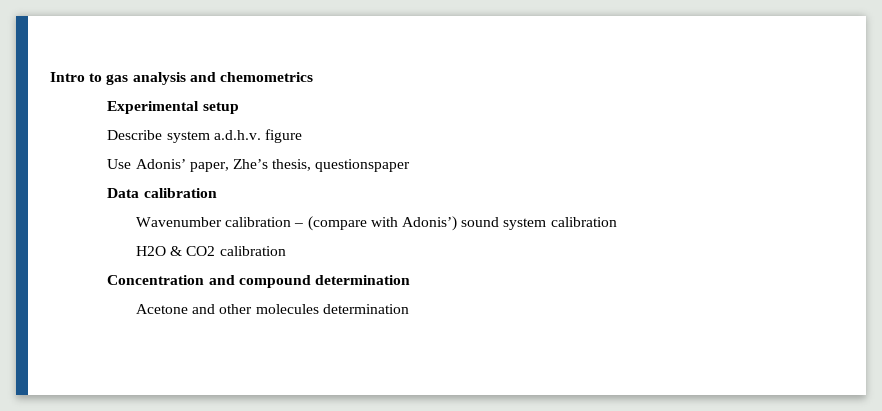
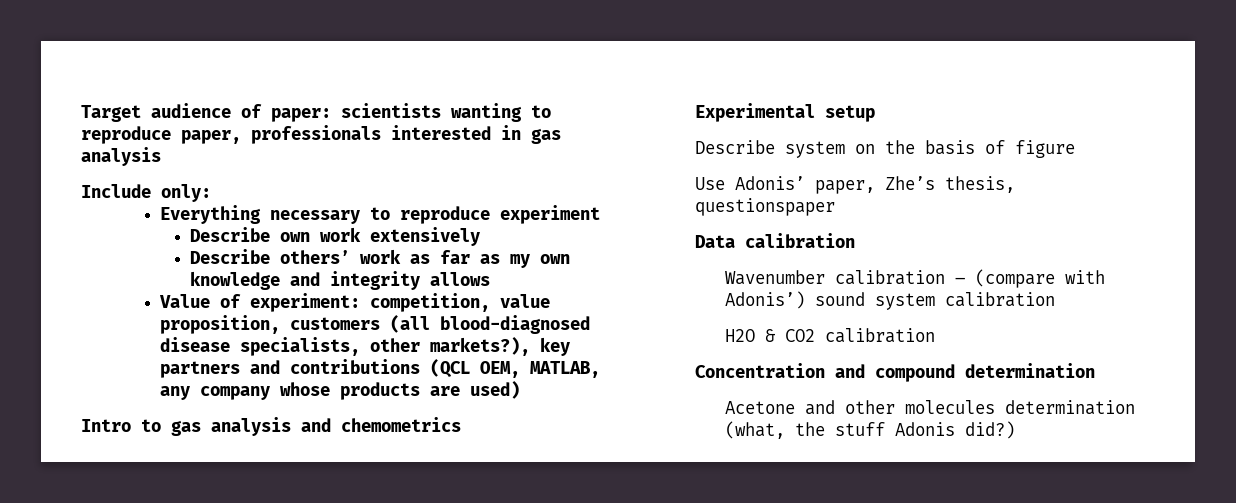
+ Target audience of paper: scientists wanting to reproduce paper, professionals interested in gas analysis
+ Include only:
+ Everything necessary to reproduce experiment
+ Describe own work extensively
+ Describe others’ work as far as my own knowledge and integrity allows
+ Value of experiment: competition, value proposition, customers (all blood-diagnosed disease specialists, other markets?), key partners and contributions (QCL OEM, MATLAB, any company whose products are used)
- Describe system a.d.h.v. figure
+ Describe system on the basis of figure
- Acetone and other molecules determination
+ Acetone and other molecules determination (what, the stuff Adonis did?)

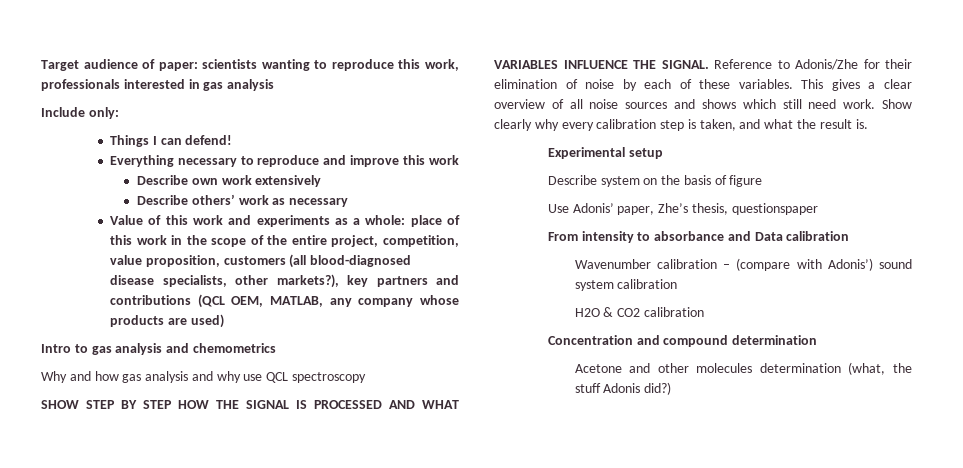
- Target audience of paper: scientists wanting to reproduce paper, professionals interested in gas analysis
+ Target audience of paper: scientists wanting to reproduce this work, professionals interested in gas analysis
+ Things I can defend!
- Everything necessary to reproduce experiment
+ Everything necessary to reproduce and improve this work
- Describe others’ work as far as my own knowledge and integrity allows
- Value of experiment: competition, value proposition, customers (all blood-diagnosed disease specialists, other markets?), key partners and contributions (QCL OEM, MATLAB, any company whose products are used)
+ Describe others’ work as necessary
+ Value of this work and experiments as a whole: place of this work in the scope of the entire project, competition, value proposition, customers (all blood-diagnosed disease specialists, other markets?), key partners and contributions (QCL OEM, MATLAB, any company whose products are used)
+ Why and how gas analysis and why use QCL spectroscopy
+ SHOW STEP BY STEP HOW THE SIGNAL IS PROCESSED AND WHAT VARIABLES INFLUENCE THE SIGNAL. Reference to Adonis/Zhe for their elimination of noise by each of these variables. This gives a clear overview of all noise sources and shows which still need work. Show clearly why every calibration step is taken, and what the result is.
- Data calibration
+ From intensity to absorbance and Data calibration

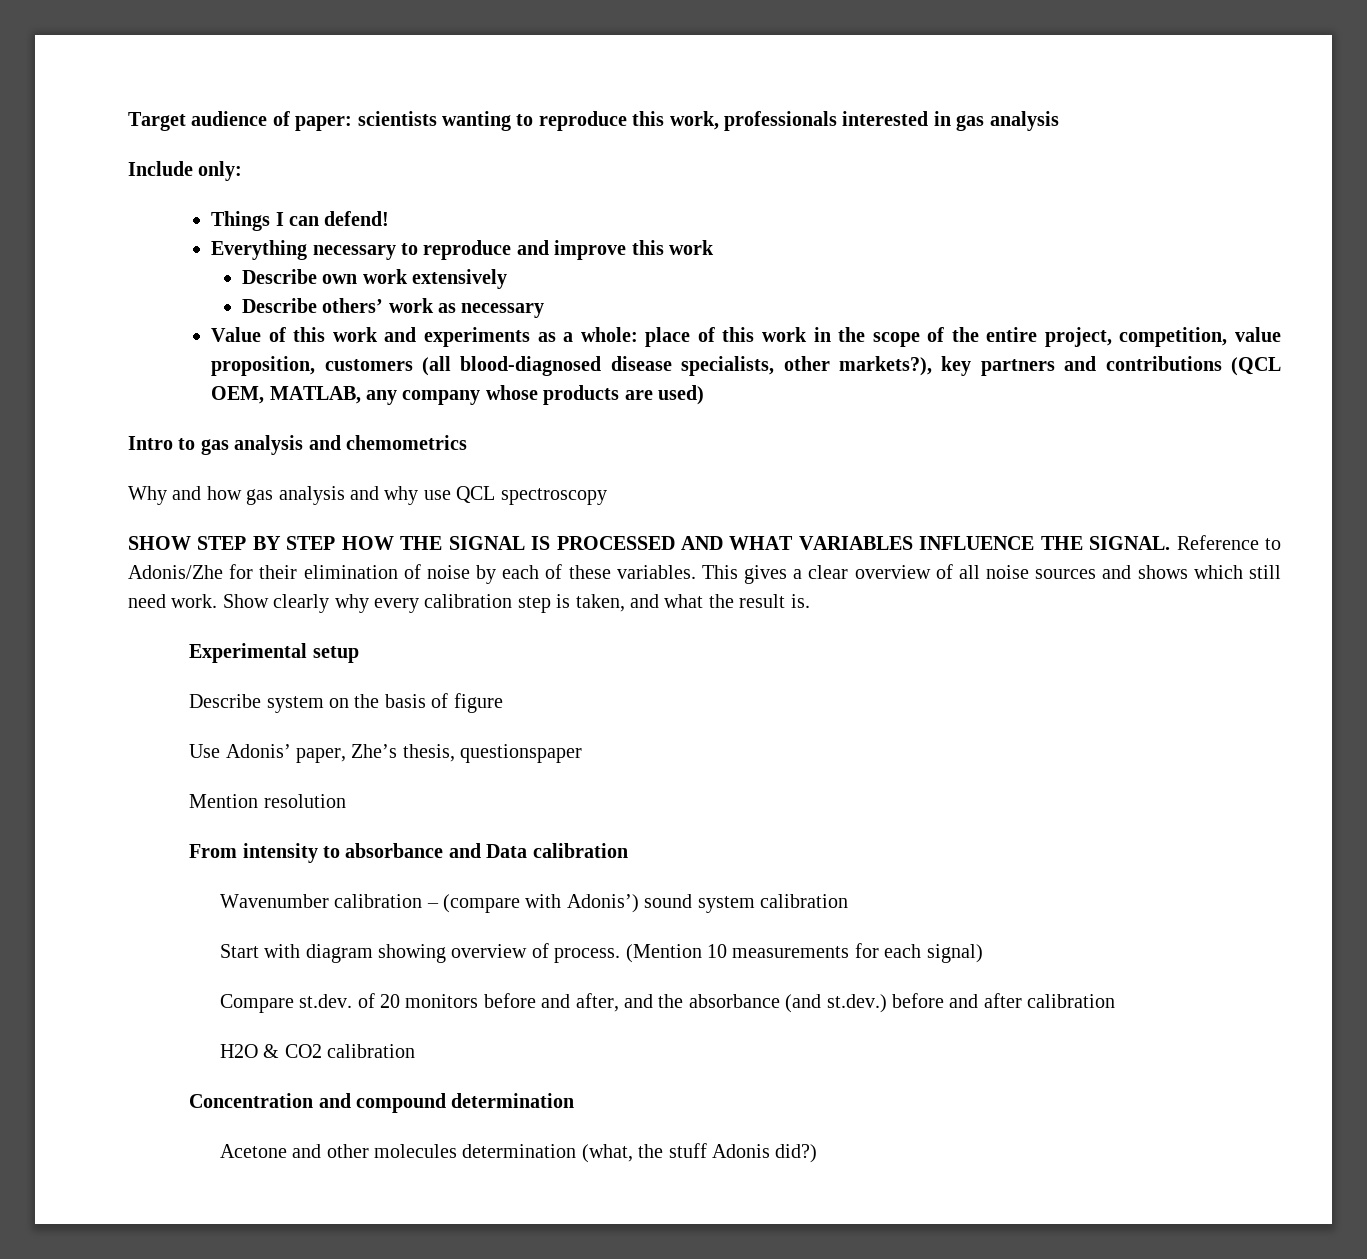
+ Mention resolution
+ Start with diagram showing overview of process. (Mention 10 measurements for each signal)
+ Compare st.dev. of 20 monitors before and after, and the absorbance (and st.dev.) before and after calibration

